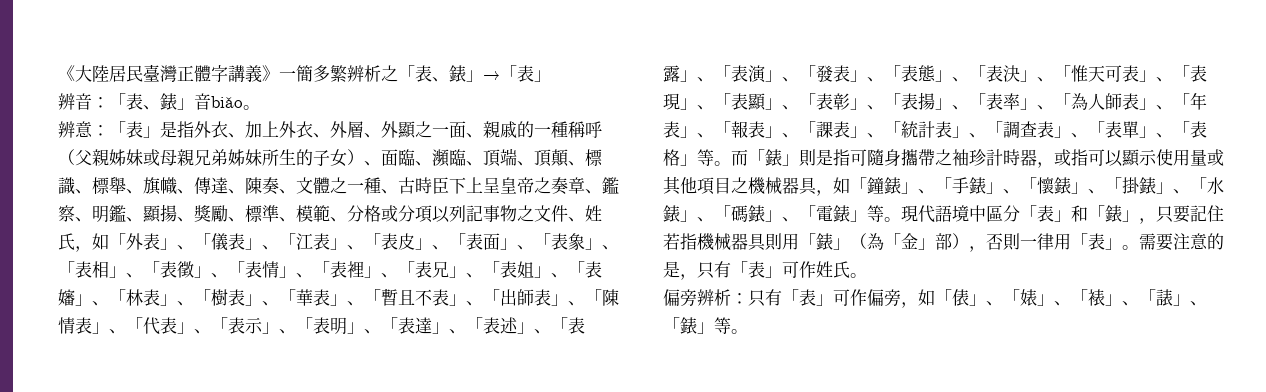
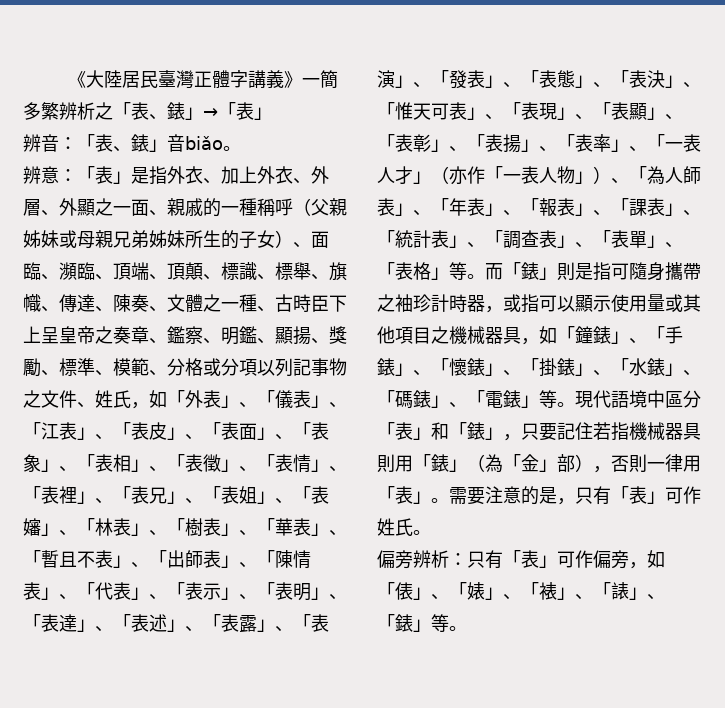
- 「表」是指外衣、加上外衣、外層、外顯之一面、親戚的一種稱呼（父親姊妹或母親兄弟姊妹所生的子女）、面臨、瀕臨、頂端、頂顛、標識、標舉、旗幟、傳達、陳奏、文體之一種、古時臣下上呈皇帝之奏章、鑑察、明鑑、顯揚、獎勵、標準、模範、分格或分項以列記事物之文件、姓氏，如「外表」、「儀表」、「江表」、「表皮」、「表面」、「表象」、「表相」、「表徵」、「表情」、「表裡」、「表兄」、「表姐」、「表嬸」、「林表」、「樹表」、「華表」、「暫且不表」、「出師表」、「陳情表」、「代表」、「表示」、「表明」、「表達」、「表述」、「表露」、「表演」、「發表」、「表態」、「表決」、「惟天可表」、「表現」、「表顯」、「表彰」、「表揚」、「表率」、「為人師表」、「年表」、「報表」、「課表」、「統計表」、「調查表」、「表單」、「表格」等。
+ 「表」是指外衣、加上外衣、外層、外顯之一面、親戚的一種稱呼（父親姊妹或母親兄弟姊妹所生的子女）、面臨、瀕臨、頂端、頂顛、標識、標舉、旗幟、傳達、陳奏、文體之一種、古時臣下上呈皇帝之奏章、鑑察、明鑑、顯揚、獎勵、標準、模範、分格或分項以列記事物之文件、姓氏，如「外表」、「儀表」、「江表」、「表皮」、「表面」、「表象」、「表相」、「表徵」、「表情」、「表裡」、「表兄」、「表姐」、「表嬸」、「林表」、「樹表」、「華表」、「暫且不表」、「出師表」、「陳情表」、「代表」、「表示」、「表明」、「表達」、「表述」、「表露」、「表演」、「發表」、「表態」、「表決」、「惟天可表」、「表現」、「表顯」、「表彰」、「表揚」、「表率」、「一表人才」（亦作「一表人物」）、「為人師表」、「年表」、「報表」、「課表」、「統計表」、「調查表」、「表單」、「表格」等。

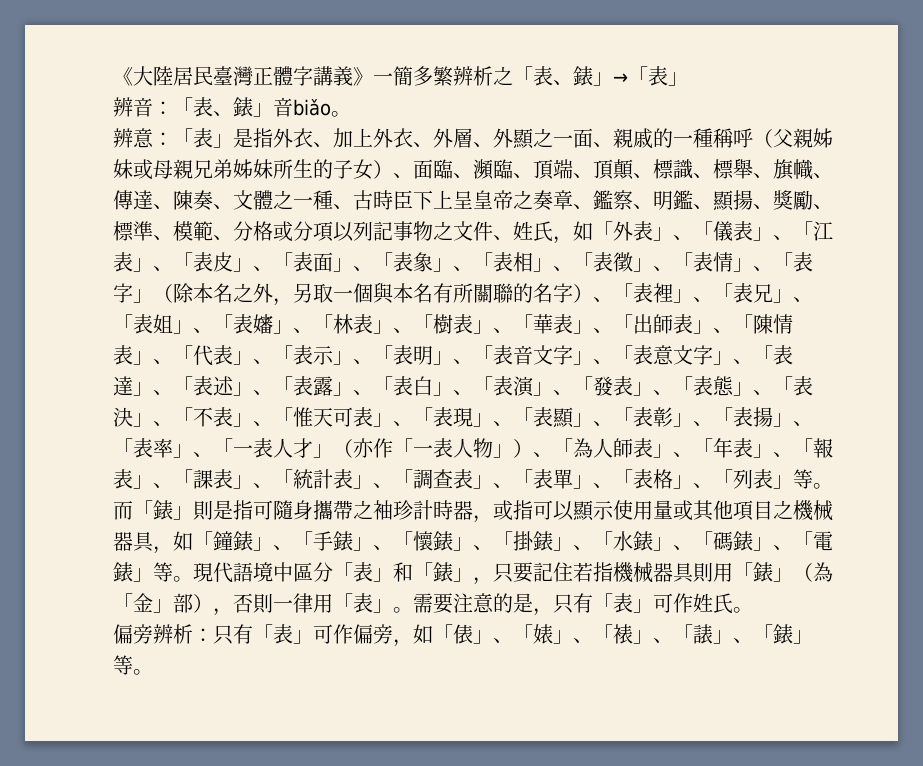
- 「表」是指外衣、加上外衣、外層、外顯之一面、親戚的一種稱呼（父親姊妹或母親兄弟姊妹所生的子女）、面臨、瀕臨、頂端、頂顛、標識、標舉、旗幟、傳達、陳奏、文體之一種、古時臣下上呈皇帝之奏章、鑑察、明鑑、顯揚、獎勵、標準、模範、分格或分項以列記事物之文件、姓氏，如「外表」、「儀表」、「江表」、「表皮」、「表面」、「表象」、「表相」、「表徵」、「表情」、「表裡」、「表兄」、「表姐」、「表嬸」、「林表」、「樹表」、「華表」、「暫且不表」、「出師表」、「陳情表」、「代表」、「表示」、「表明」、「表達」、「表述」、「表露」、「表演」、「發表」、「表態」、「表決」、「惟天可表」、「表現」、「表顯」、「表彰」、「表揚」、「表率」、「一表人才」（亦作「一表人物」）、「為人師表」、「年表」、「報表」、「課表」、「統計表」、「調查表」、「表單」、「表格」等。
+ 「表」是指外衣、加上外衣、外層、外顯之一面、親戚的一種稱呼（父親姊妹或母親兄弟姊妹所生的子女）、面臨、瀕臨、頂端、頂顛、標識、標舉、旗幟、傳達、陳奏、文體之一種、古時臣下上呈皇帝之奏章、鑑察、明鑑、顯揚、獎勵、標準、模範、分格或分項以列記事物之文件、姓氏，如「外表」、「儀表」、「江表」、「表皮」、「表面」、「表象」、「表相」、「表徵」、「表情」、「表字」（除本名之外，另取一個與本名有所關聯的名字）、「表裡」、「表兄」、「表姐」、「表嬸」、「林表」、「樹表」、「華表」、「出師表」、「陳情表」、「代表」、「表示」、「表明」、「表音文字」、「表意文字」、「表達」、「表述」、「表露」、「表白」、「表演」、「發表」、「表態」、「表決」、「不表」、「惟天可表」、「表現」、「表顯」、「表彰」、「表揚」、「表率」、「一表人才」（亦作「一表人物」）、「為人師表」、「年表」、「報表」、「課表」、「統計表」、「調查表」、「表單」、「表格」、「列表」等。

